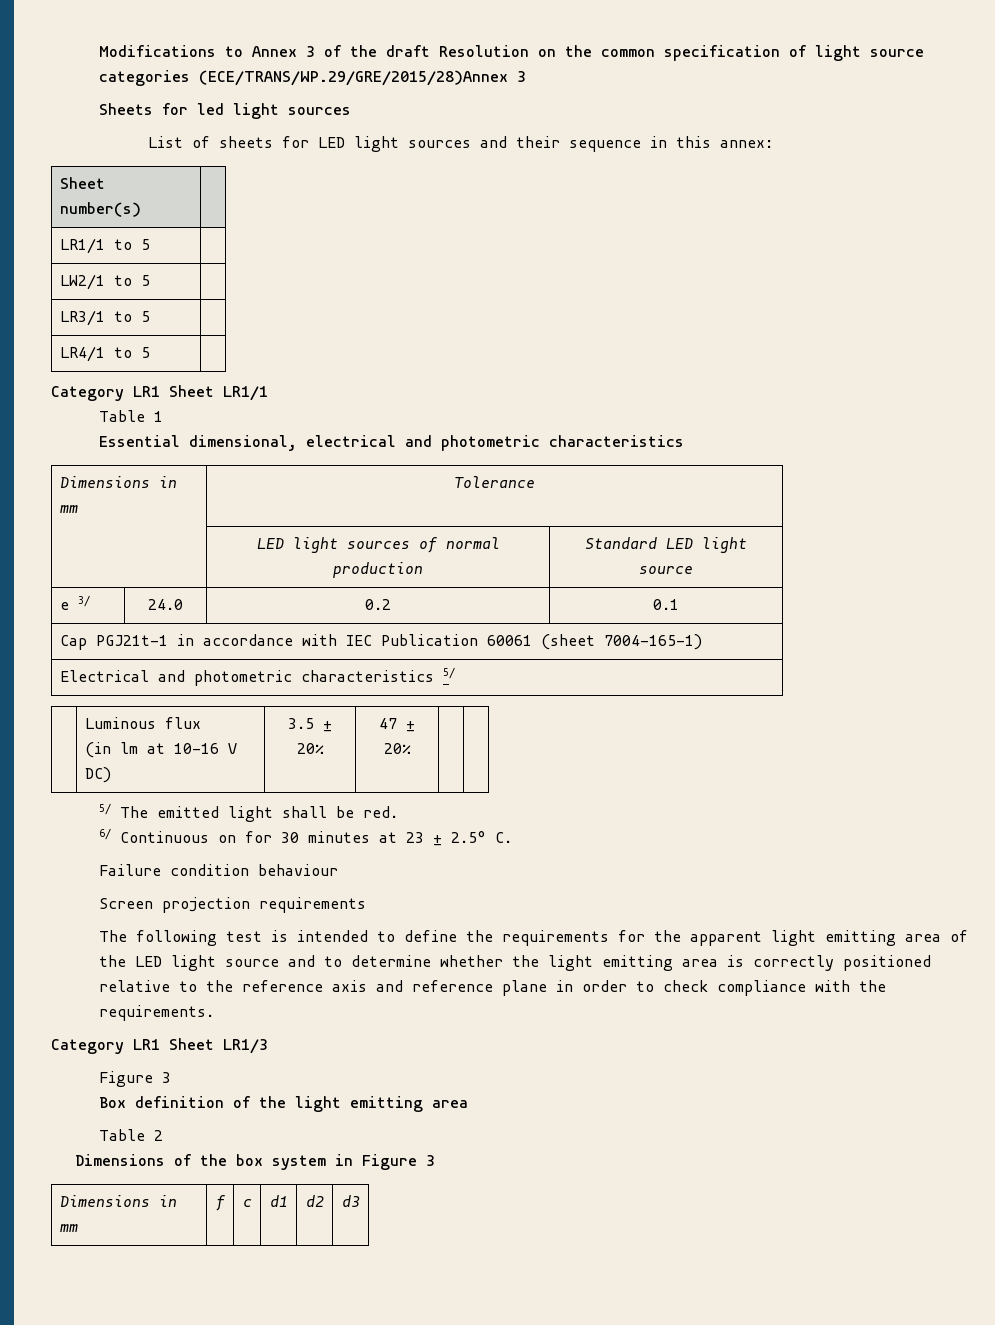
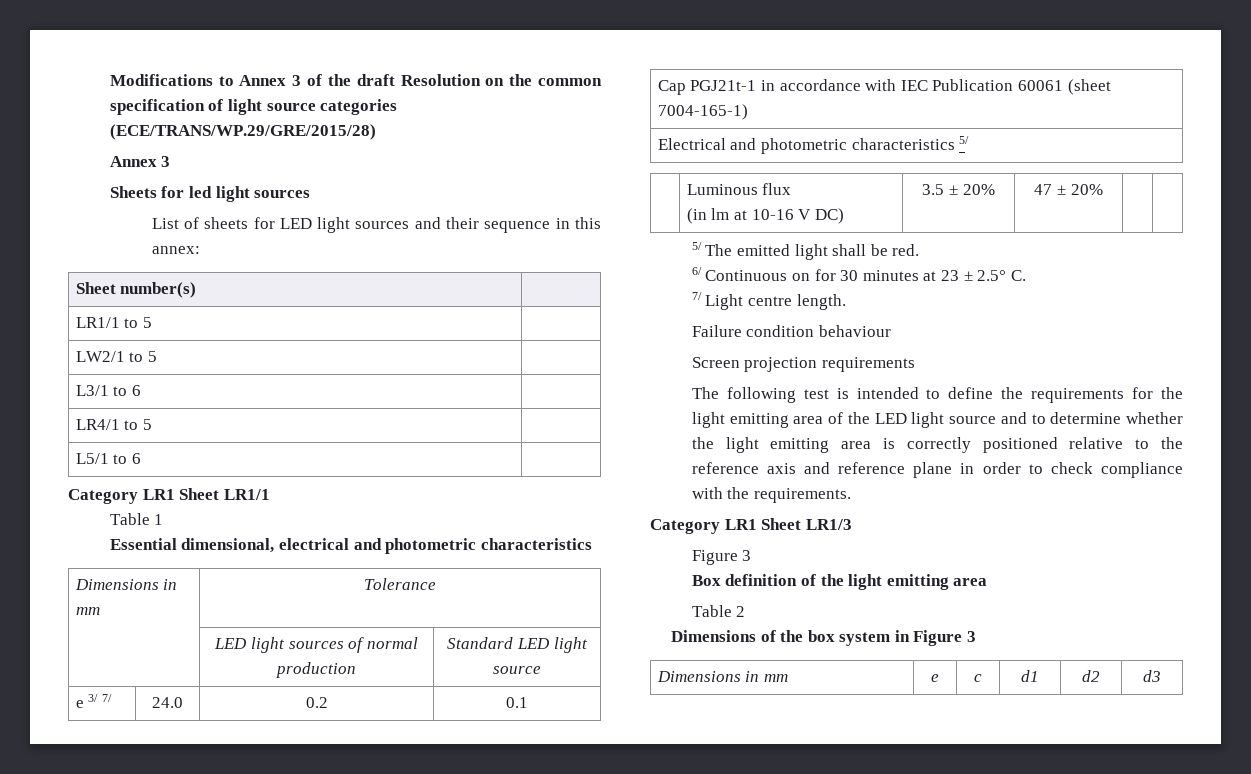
- Modifications to Annex 3 of the draft Resolution on the common specification of light source categories (ECE/TRANS/WP.29/GRE/2015/28)Annex 3
+ Modifications to Annex 3 of the draft Resolution on the common specification of light source categories (ECE/TRANS/WP.29/GRE/2015/28)
+ Annex 3
- LR3/1 to 5 |
+ L3/1 to 6 |
+ L5/1 to 6 |
- e 3/ | 24.0 | 0.2 | 0.1
+ e 3/ 7/ | 24.0 | 0.2 | 0.1
+ 7/ Light centre length.
- The following test is intended to define the requirements for the apparent light emitting area of the LED light source and to determine whether the light emitting area is correctly positioned relative to the reference axis and reference plane in order to check compliance with the requirements.
+ The following test is intended to define the requirements for the light emitting area of the LED light source and to determine whether the light emitting area is correctly positioned relative to the reference axis and reference plane in order to check compliance with the requirements.
- Dimensions in mm | f | c | d1 | d2 | d3
+ Dimensions in mm | e | c | d1 | d2 | d3

